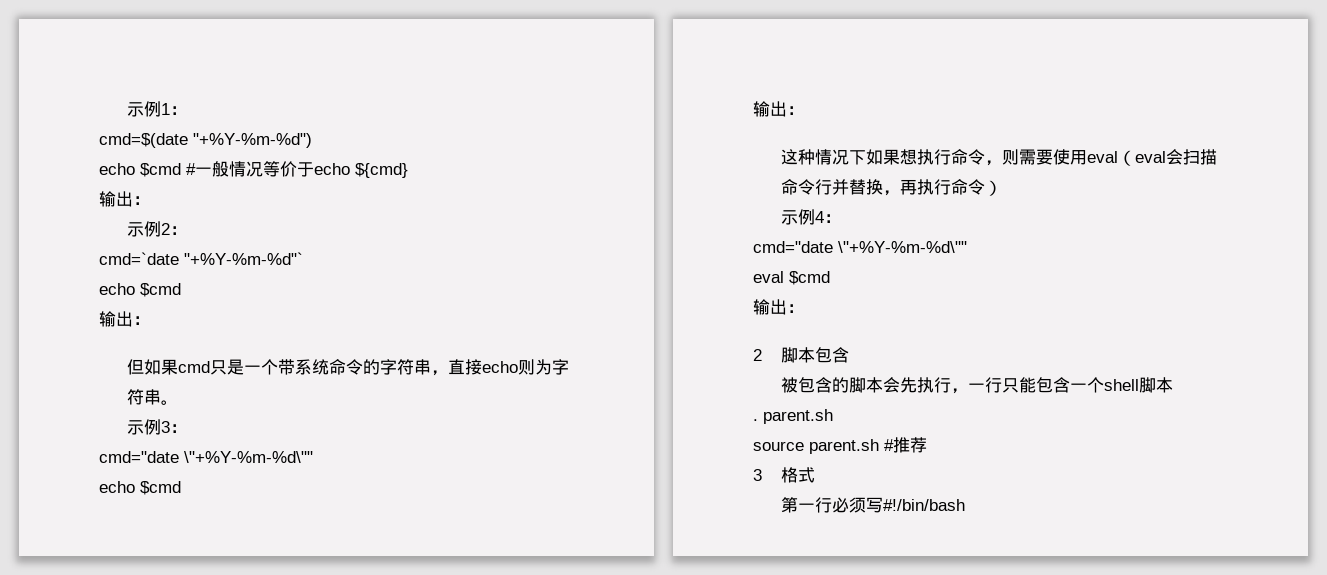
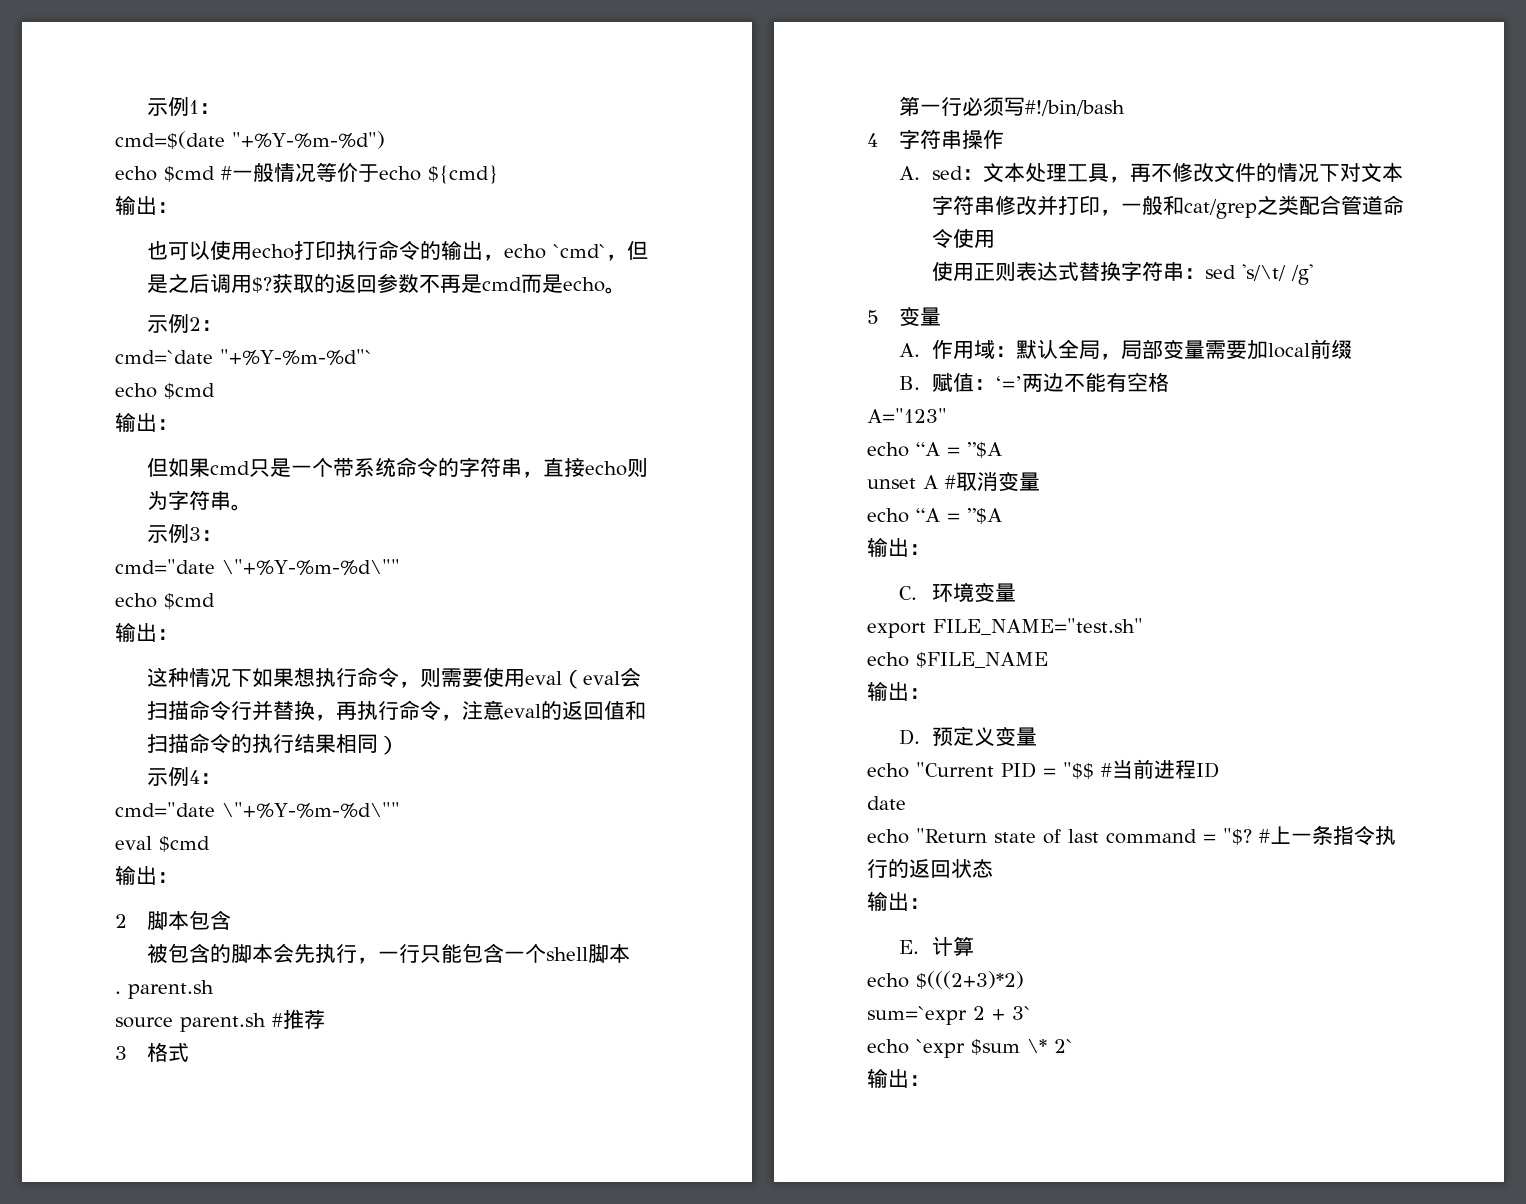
+ 也可以使用echo打印执行命令的输出，echo `cmd`，但是之后调用$?获取的返回参数不再是cmd而是echo。
- 这种情况下如果想执行命令，则需要使用eval（eval会扫描命令行并替换，再执行命令）
+ 这种情况下如果想执行命令，则需要使用eval（eval会扫描命令行并替换，再执行命令，注意eval的返回值和扫描命令的执行结果相同）
+ 4字符串操作
+ A. sed：文本处理工具，再不修改文件的情况下对文本字符串修改并打印，一般和cat/grep之类配合管道命令使用
+ 使用正则表达式替换字符串：sed 's/\t/ /g'
+ 5变量
+ A.作用域：默认全局，局部变量需要加local前缀
+ B.赋值：‘=’两边不能有空格
+ A="123"
+ echo “A = ”$A
+ unset A #取消变量
+ echo “A = ”$A
+ 输出：
+ C.环境变量
+ export FILE_NAME="test.sh"
+ echo $FILE_NAME
+ 输出：
+ D.预定义变量
+ echo "Current PID = "$$ #当前进程ID
+ date
+ echo "Return state of last command = "$? #上一条指令执行的返回状态
+ 输出：
+ E.计算
+ echo $(((2+3)*2)
+ sum=`expr 2 + 3`
+ echo `expr $sum \* 2`
+ 输出：

